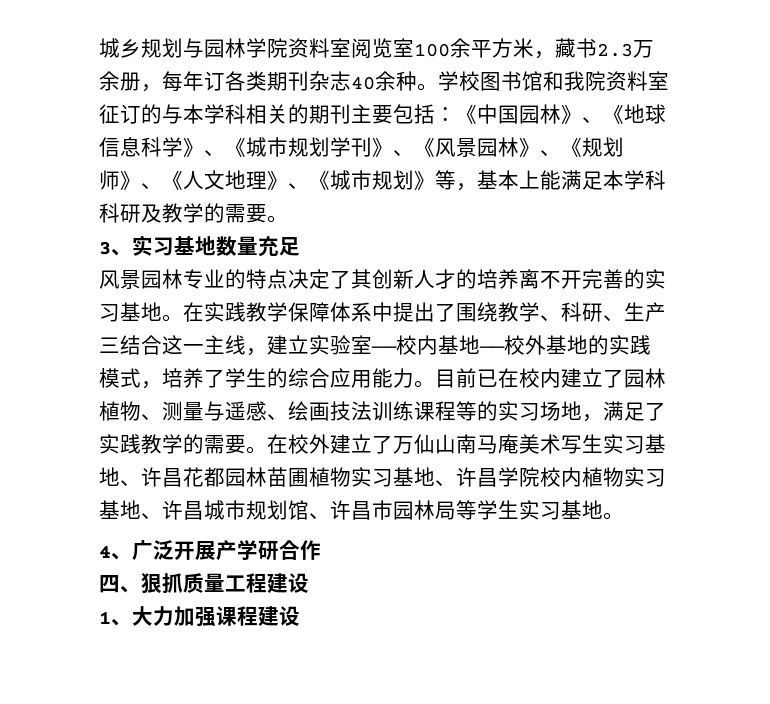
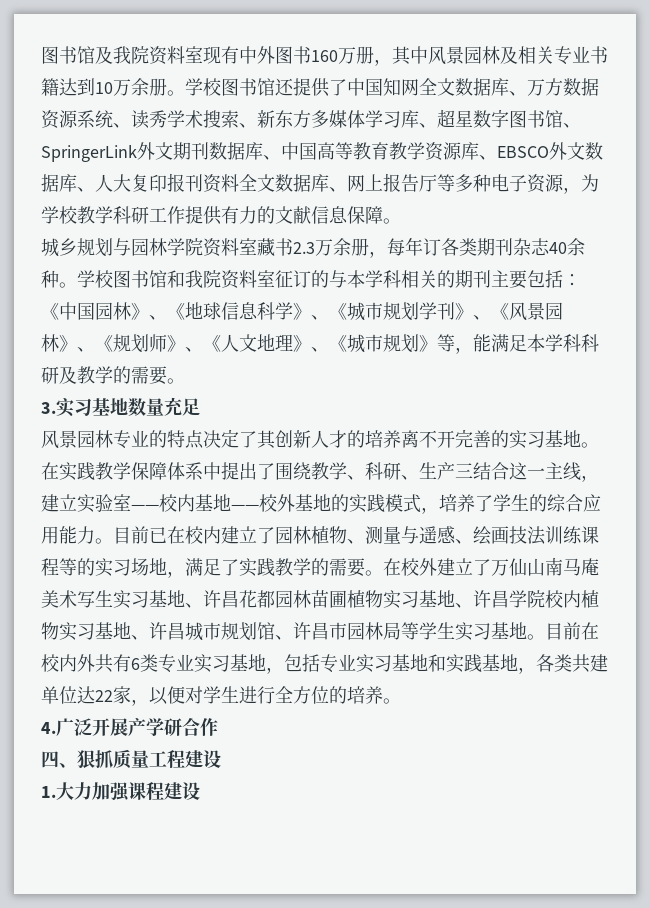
+ 图书馆及我院资料室现有中外图书160万册，其中风景园林及相关专业书籍达到10万余册。学校图书馆还提供了中国知网全文数据库、万方数据资源系统、读秀学术搜索、新东方多媒体学习库、超星数字图书馆、SpringerLink外文期刊数据库、中国高等教育教学资源库、EBSCO外文数据库、人大复印报刊资料全文数据库、网上报告厅等多种电子资源，为学校教学科研工作提供有力的文献信息保障。
- 城乡规划与园林学院资料室阅览室100余平方米，藏书2.3万余册，每年订各类期刊杂志40余种。
+ 城乡规划与园林学院资料室藏书2.3万余册，每年订各类期刊杂志40余种。
- 学校图书馆和我院资料室征订的与本学科相关的期刊主要包括：《中国园林》、《地球信息科学》、《城市规划学刊》、《风景园林》、《规划师》、《人文地理》、《城市规划》等，基本上能满足本学科科研及教学的需要。
+ 学校图书馆和我院资料室征订的与本学科相关的期刊主要包括：《中国园林》、《地球信息科学》、《城市规划学刊》、《风景园林》、《规划师》、《人文地理》、《城市规划》等，能满足本学科科研及教学的需要。
- 3、实习基地数量充足
+ 3.实习基地数量充足
- 在校外建立了万仙山南马庵美术写生实习基地、许昌花都园林苗圃植物实习基地、许昌学院校内植物实习基地、许昌城市规划馆、许昌市园林局等学生实习基地。
- 4、广泛开展产学研合作
+ 在校外建立了万仙山南马庵美术写生实习基地、许昌花都园林苗圃植物实习基地、许昌学院校内植物实习基地、许昌城市规划馆、许昌市园林局等学生实习基地。目前在校内外共有6类专业实习基地，包括专业实习基地和实践基地，各类共建单位达22家，以便对学生进行全方位的培养。
+ 4.广泛开展产学研合作
- 1、大力加强课程建设
+ 1.大力加强课程建设

